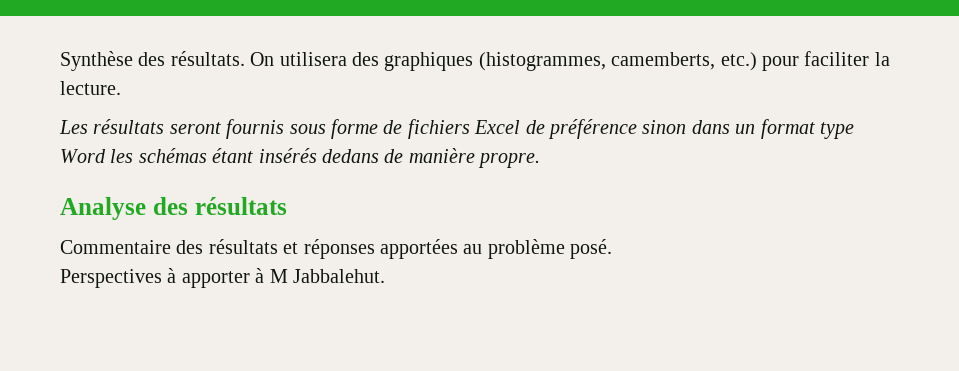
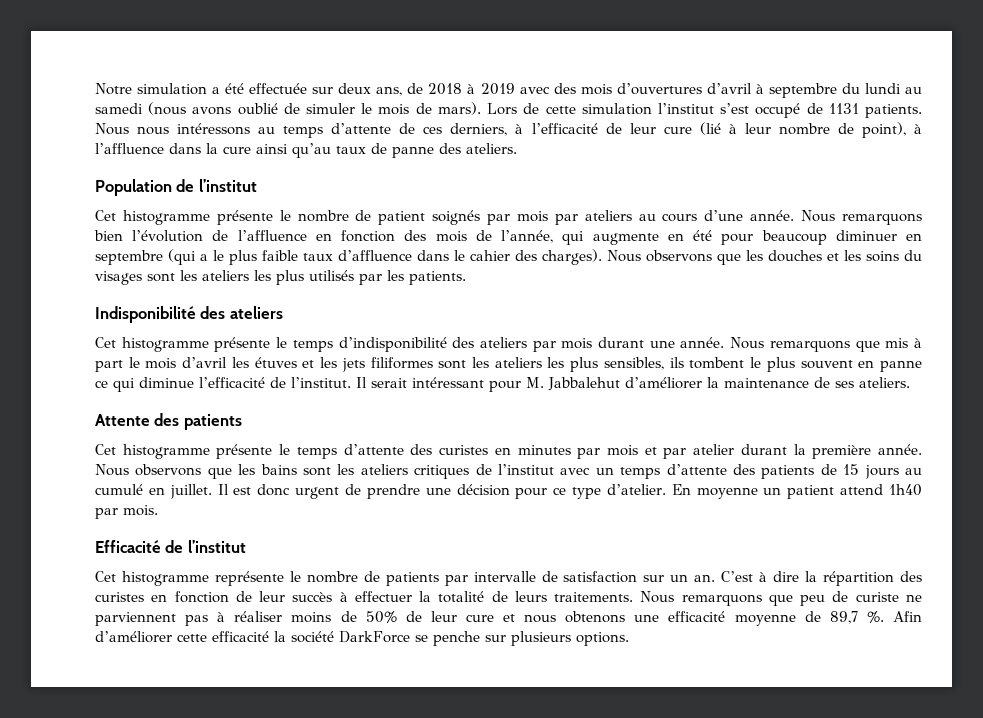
- Synthèse des résultats. On utilisera des graphiques (histogrammes, camemberts, etc.) pour faciliter la lecture.
- Les résultats seront fournis sous forme de fichiers Excel de préférence sinon dans un format type Word les schémas étant insérés dedans de manière propre.
- Analyse des résultats
- Commentaire des résultats et réponses apportées au problème posé.
- Perspectives à apporter à M Jabbalehut.
+ Notre simulation a été effectuée sur deux ans, de 2018 à 2019 avec des mois d’ouvertures d’avril à septembre du lundi au samedi (nous avons oublié de simuler le mois de mars). Lors de cette simulation l’institut s’est occupé de 1131 patients. Nous nous intéressons au temps d’attente de ces derniers, à l’efficacité de leur cure (lié à leur nombre de point), à l’affluence dans la cure ainsi qu’au taux de panne des ateliers.
+ Population de l’institut
+ Cet histogramme présente le nombre de patient soignés par mois par ateliers au cours d’une année. Nous remarquons bien l’évolution de l’affluence en fonction des mois de l’année, qui augmente en été pour beaucoup diminuer en septembre (qui a le plus faible taux d’affluence dans le cahier des charges). Nous observons que les douches et les soins du visages sont les ateliers les plus utilisés par les patients.
+ Indisponibilité des ateliers
+ Cet histogramme présente le temps d’indisponibilité des ateliers par mois durant une année. Nous remarquons que mis à part le mois d’avril les étuves et les jets filiformes sont les ateliers les plus sensibles, ils tombent le plus souvent en panne ce qui diminue l’efficacité de l’institut. Il serait intéressant pour M. Jabbalehut d’améliorer la maintenance de ses ateliers.
+ Attente des patients
+ Cet histogramme présente le temps d’attente des curistes en minutes par mois et par atelier durant la première année. Nous observons que les bains sont les ateliers critiques de l’institut avec un temps d’attente des patients de 15 jours au cumulé en juillet. Il est donc urgent de prendre une décision pour ce type d’atelier. En moyenne un patient attend 1h40 par mois.
+ Efficacité de l’institut
+ Cet histogramme représente le nombre de patients par intervalle de satisfaction sur un an. C’est à dire la répartition des curistes en fonction de leur succès à effectuer la totalité de leurs traitements. Nous remarquons que peu de curiste ne parviennent pas à réaliser moins de 50% de leur cure et nous obtenons une efficacité moyenne de 89,7 %. Afin d’améliorer cette efficacité la société DarkForce se penche sur plusieurs options.

